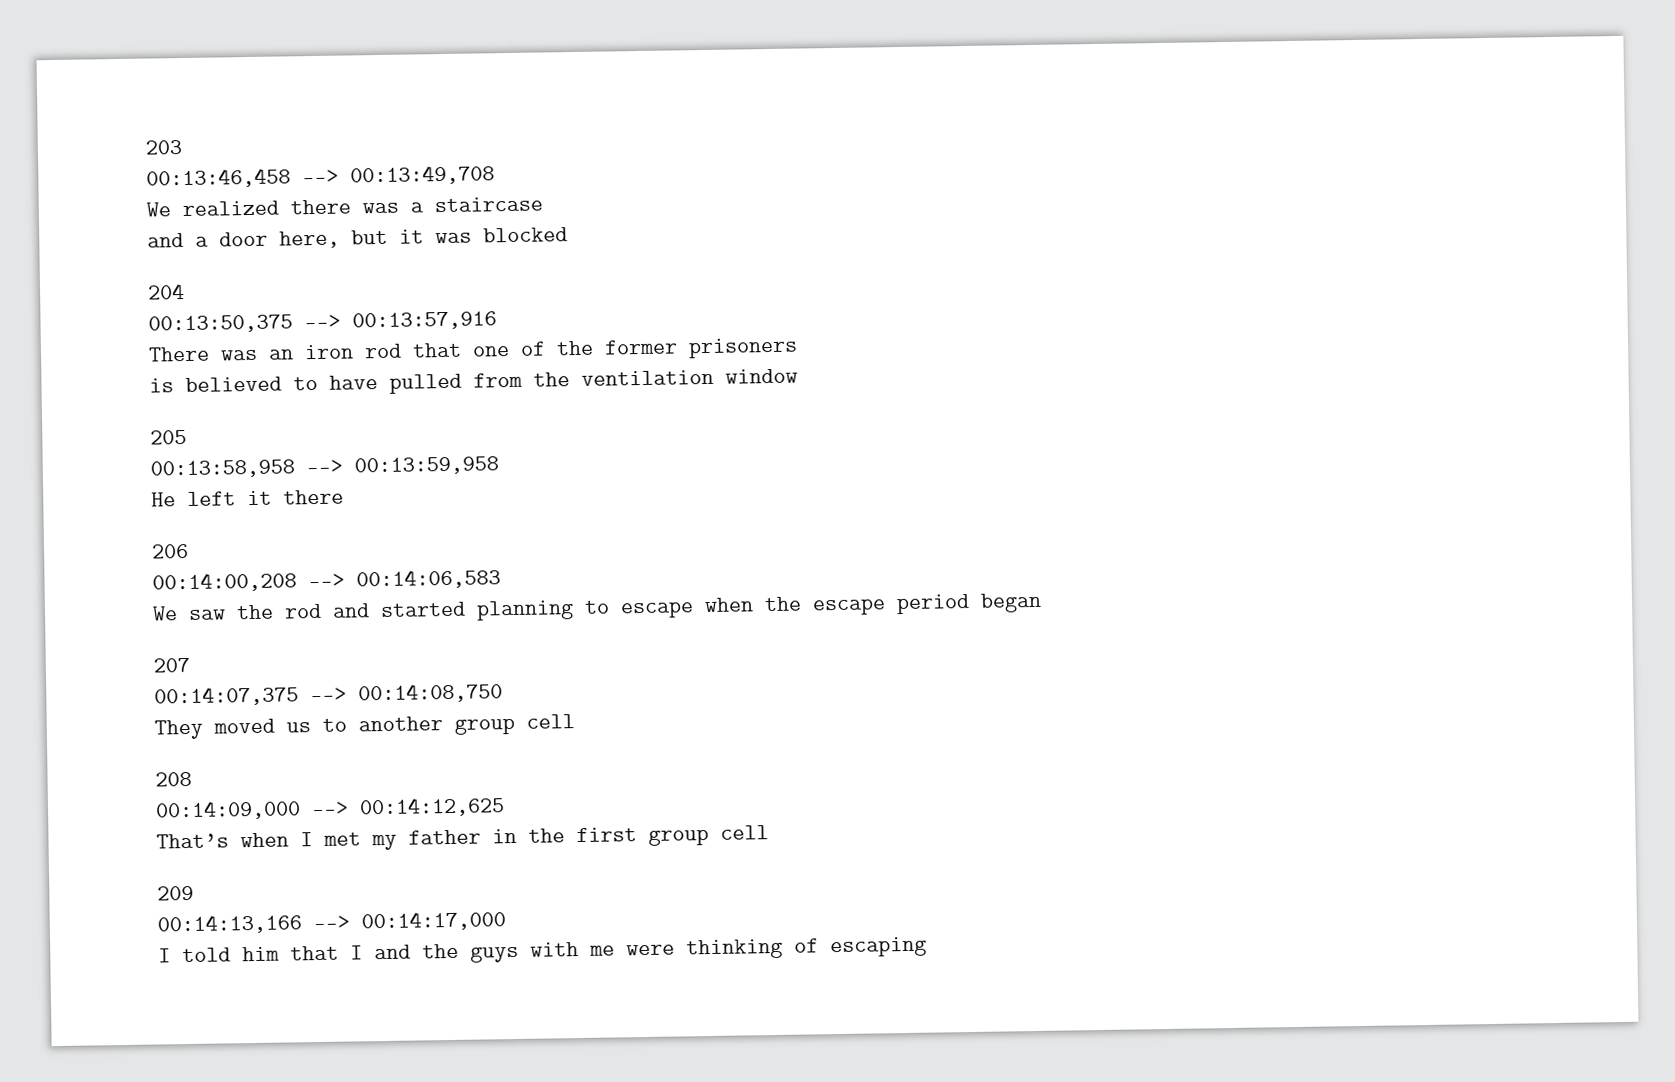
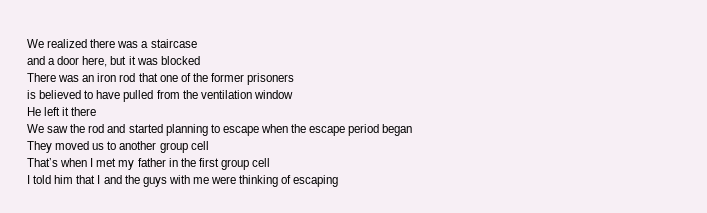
- 203
- 00:13:46,458 --> 00:13:49,708
- 204
- 00:13:50,375 --> 00:13:57,916
- 205
- 00:13:58,958 --> 00:13:59,958
- 206
- 00:14:00,208 --> 00:14:06,583
- 207
- 00:14:07,375 --> 00:14:08,750
- 208
- 00:14:09,000 --> 00:14:12,625
- 209
- 00:14:13,166 --> 00:14:17,000

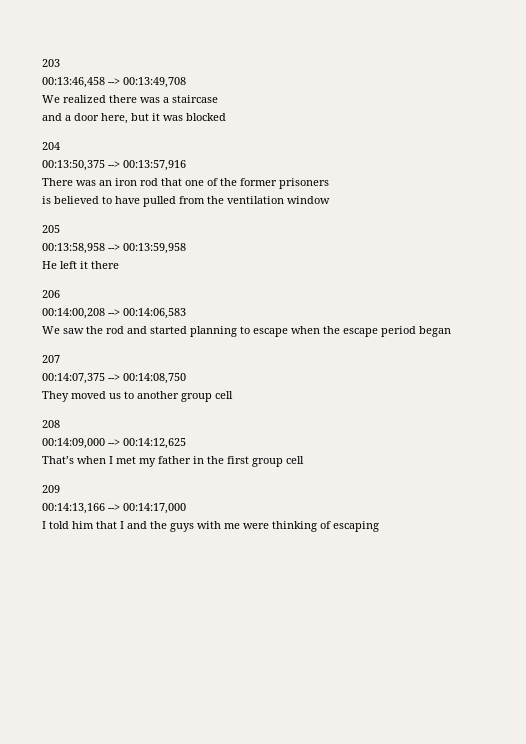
+ 203
+ 00:13:46,458 --> 00:13:49,708
+ 204
+ 00:13:50,375 --> 00:13:57,916
+ 205
+ 00:13:58,958 --> 00:13:59,958
+ 206
+ 00:14:00,208 --> 00:14:06,583
+ 207
+ 00:14:07,375 --> 00:14:08,750
+ 208
+ 00:14:09,000 --> 00:14:12,625
+ 209
+ 00:14:13,166 --> 00:14:17,000

